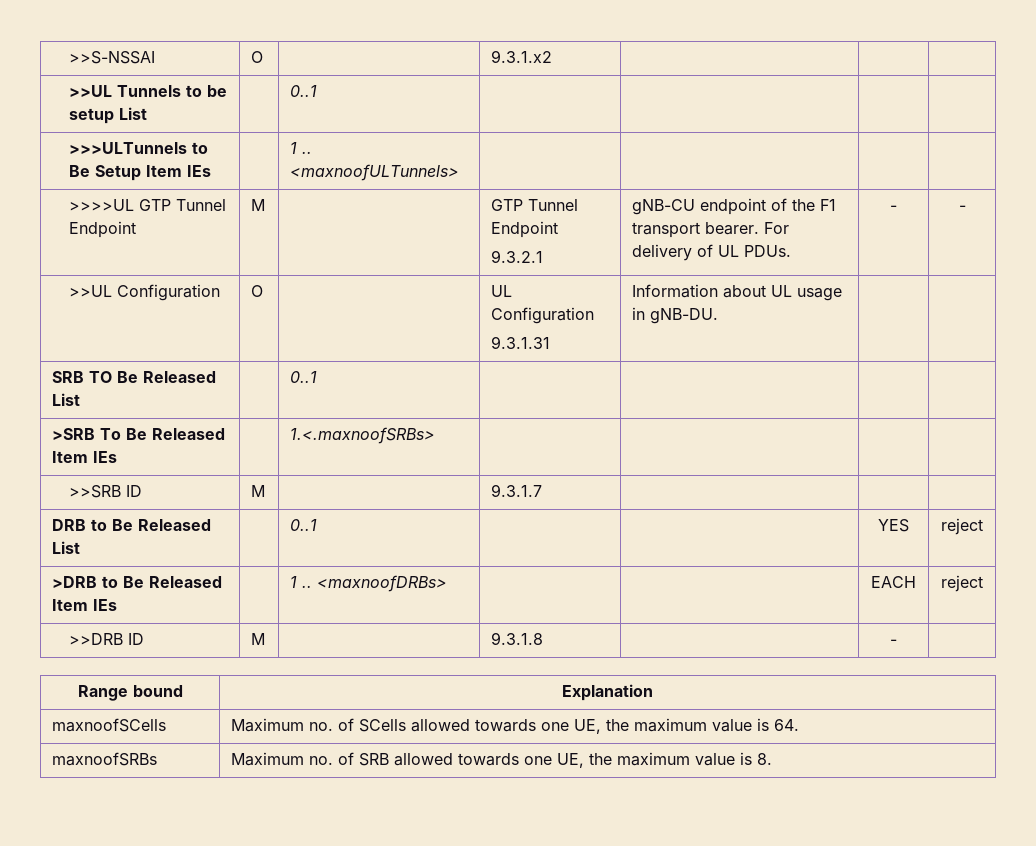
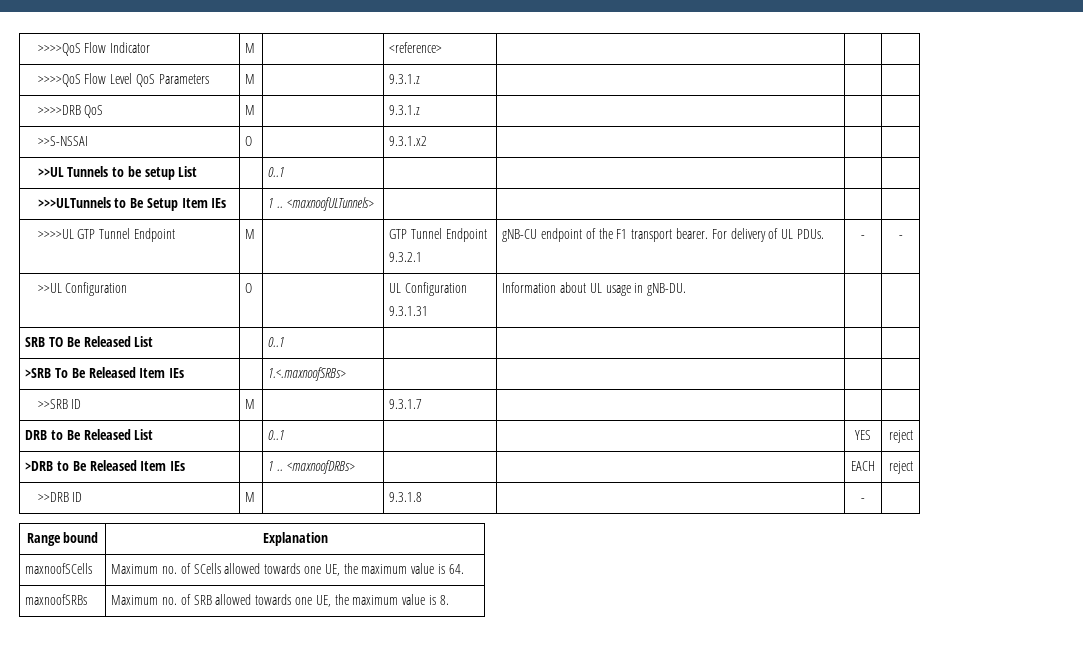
+ >>>>QoS Flow Indicator | M | | <reference> | | |
+ >>>>QoS Flow Level QoS Parameters | M | | 9.3.1.z | | |
+ >>>>DRB QoS | M | | 9.3.1.z | | |

